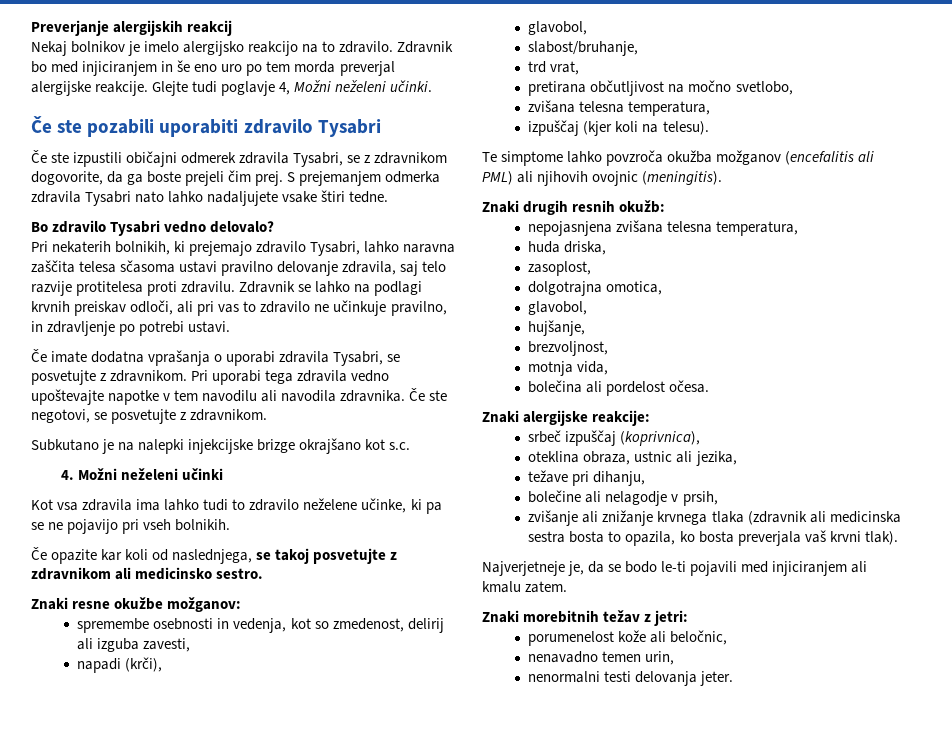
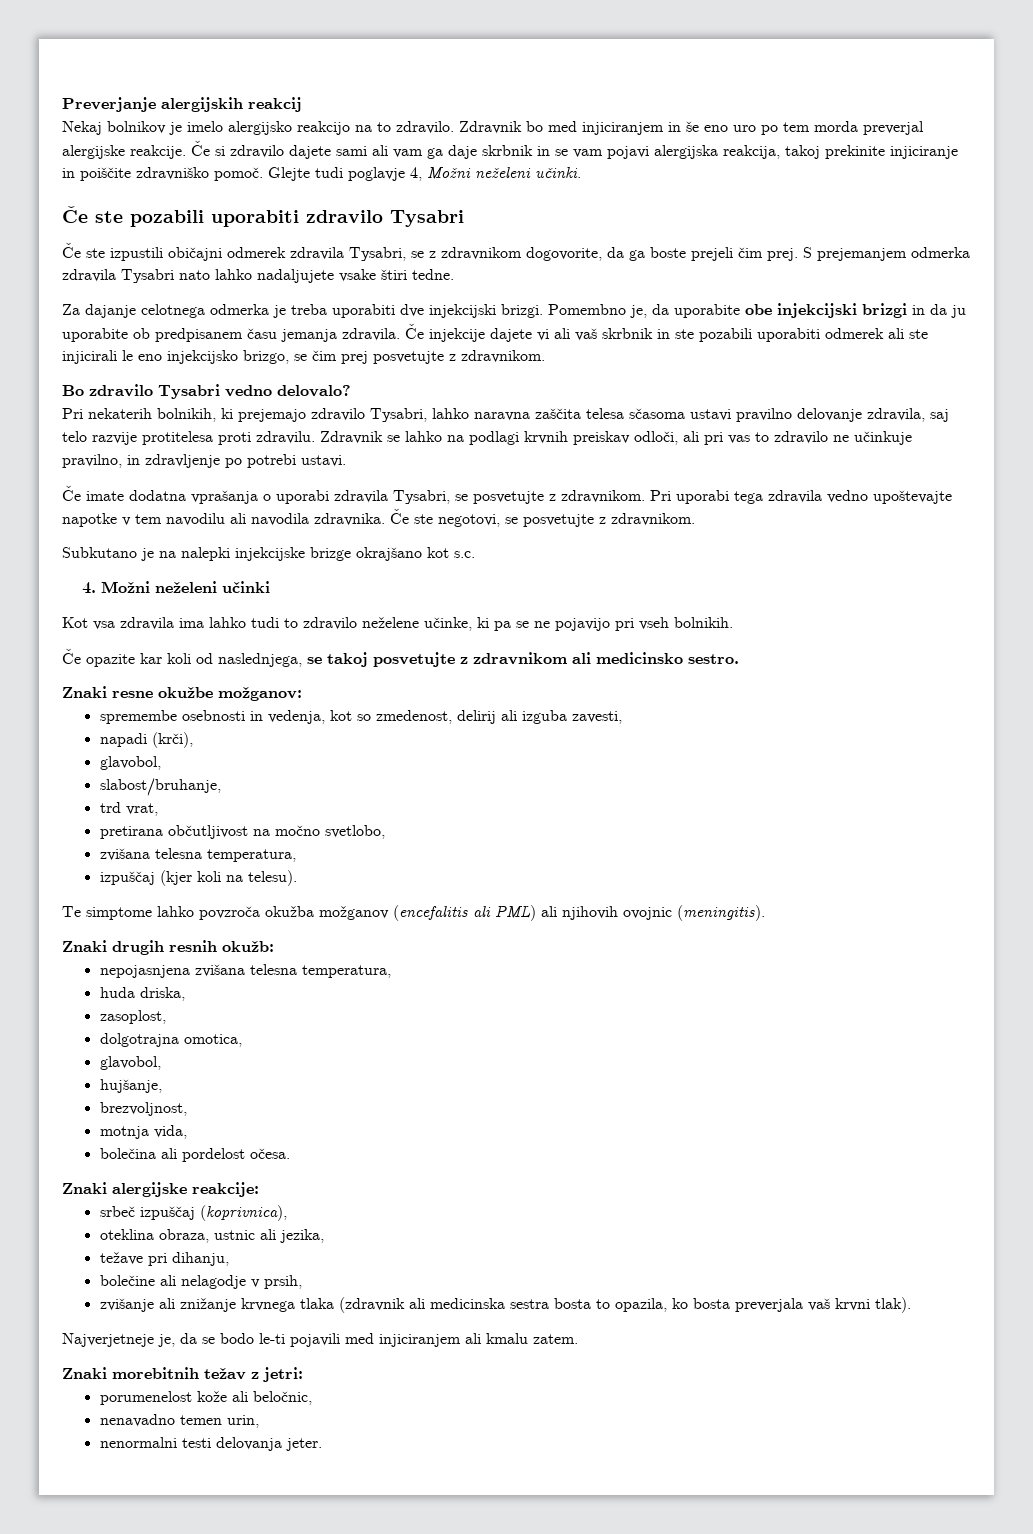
+ Če si zdravilo dajete sami ali vam ga daje skrbnik in se vam pojavi alergijska reakcija, takoj prekinite injiciranje in poiščite zdravniško pomoč.
+ Za dajanje celotnega odmerka je treba uporabiti dve injekcijski brizgi. Pomembno je, da uporabite obe injekcijski brizgi in da ju uporabite ob predpisanem času jemanja zdravila. Če injekcije dajete vi ali vaš skrbnik in ste pozabili uporabiti odmerek ali ste injicirali le eno injekcijsko brizgo, se čim prej posvetujte z zdravnikom.

